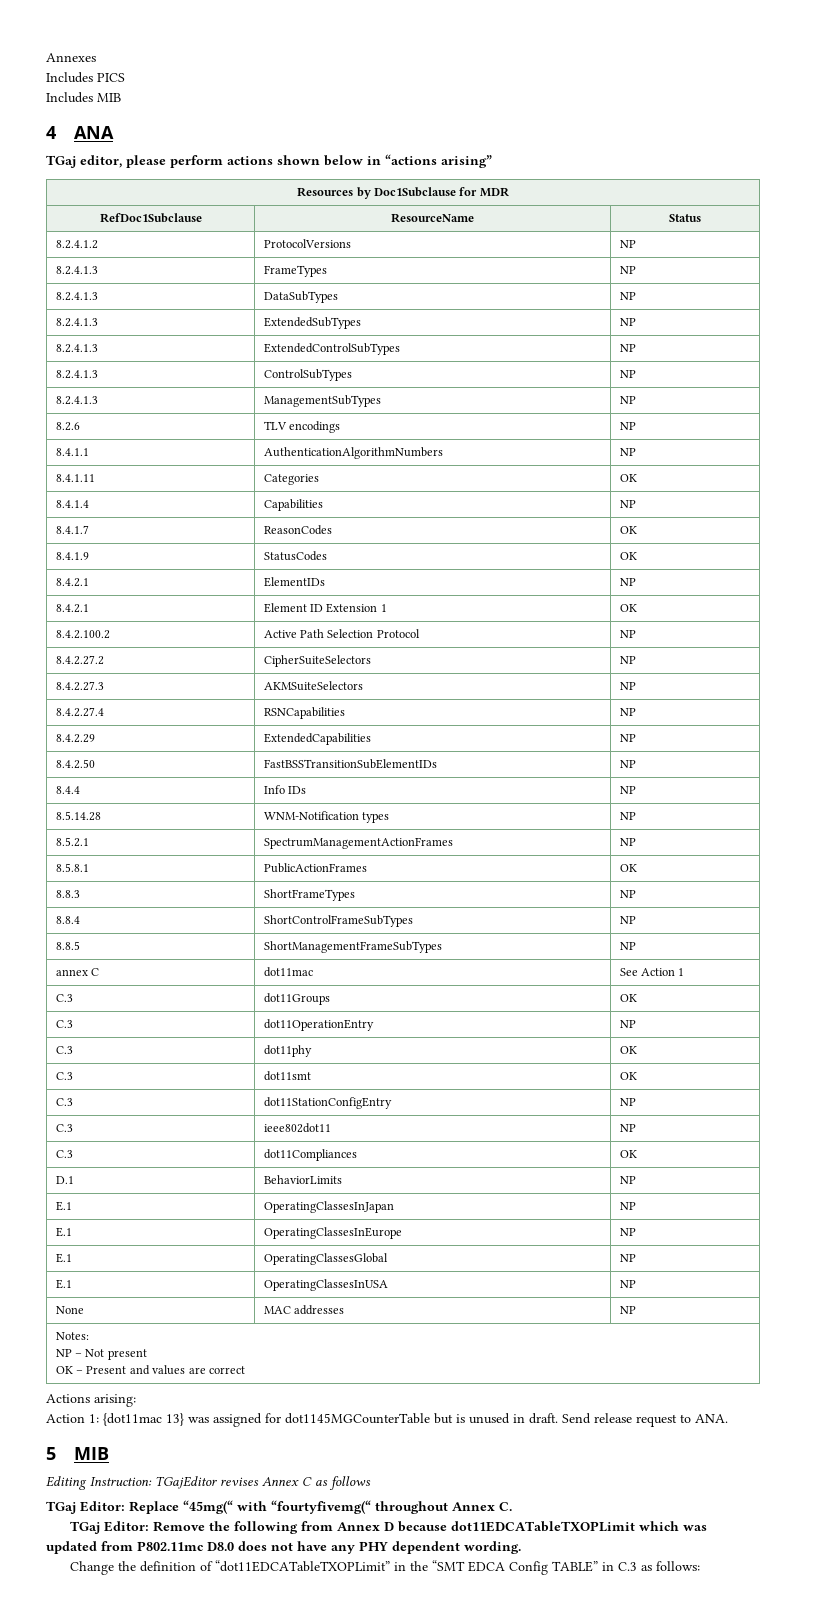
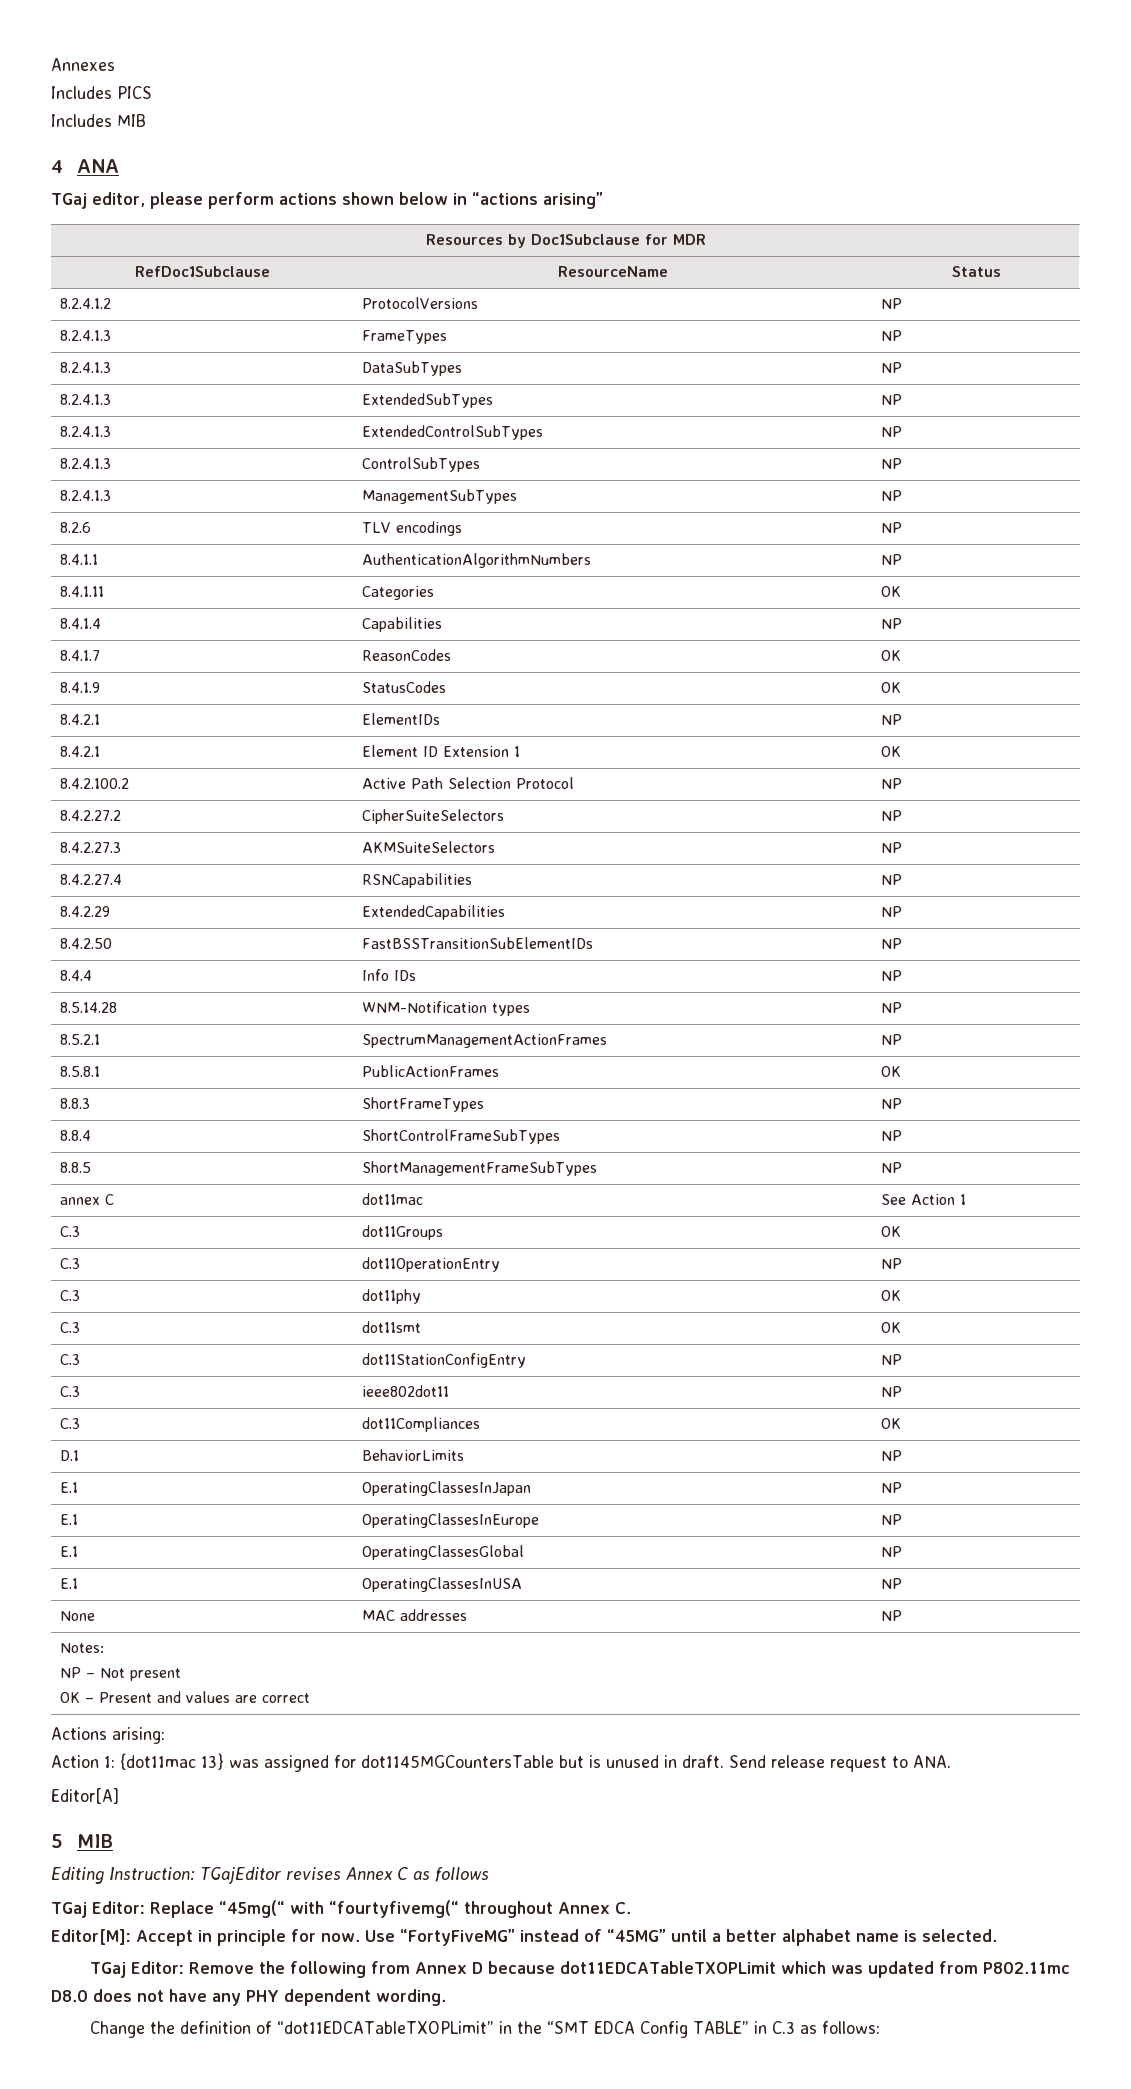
- Action 1: {dot11mac 13} was assigned for dot1145MGCounterTable but is unused in draft.
+ Action 1: {dot11mac 13} was assigned for dot1145MGCountersTable but is unused in draft.
+ Editor[A]
+ Editor[M]: Accept in principle for now. Use “FortyFiveMG” instead of “45MG” until a better alphabet name is selected.

